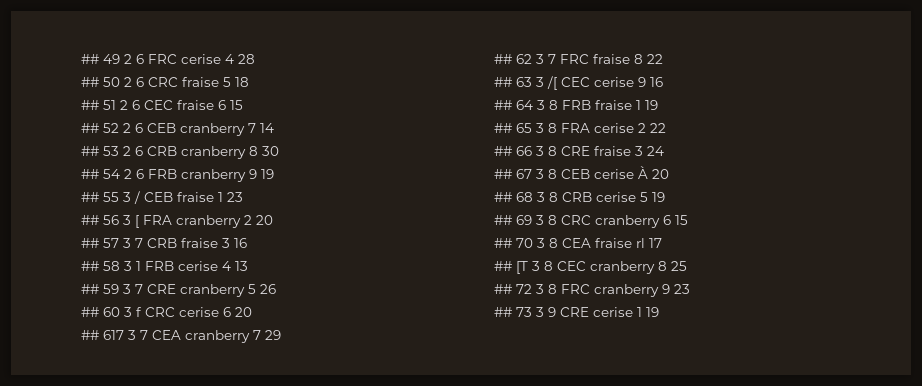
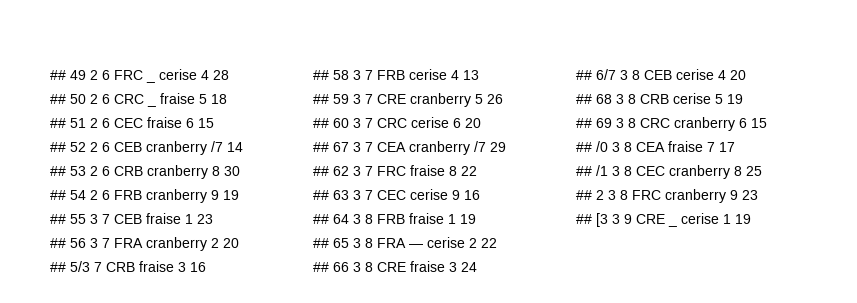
- ## 49 2 6 FRC cerise 4 28
+ ## 49 2 6 FRC _ cerise 4 28
- ## 50 2 6 CRC fraise 5 18
+ ## 50 2 6 CRC _ fraise 5 18
- ## 52 2 6 CEB cranberry 7 14
+ ## 52 2 6 CEB cranberry /7 14
- ## 55 3 / CEB fraise 1 23
+ ## 55 3 7 CEB fraise 1 23
- ## 56 3 [ FRA cranberry 2 20
+ ## 56 3 7 FRA cranberry 2 20
- ## 57 3 7 CRB fraise 3 16
+ ## 5/3 7 CRB fraise 3 16
- ## 58 3 1 FRB cerise 4 13
+ ## 58 3 7 FRB cerise 4 13
- ## 60 3 f CRC cerise 6 20
+ ## 60 3 7 CRC cerise 6 20
- ## 617 3 7 CEA cranberry 7 29
+ ## 67 3 7 CEA cranberry /7 29
- ## 63 3 /[ CEC cerise 9 16
+ ## 63 3 7 CEC cerise 9 16
- ## 65 3 8 FRA cerise 2 22
+ ## 65 3 8 FRA — cerise 2 22
- ## 67 3 8 CEB cerise À 20
+ ## 6/7 3 8 CEB cerise 4 20
- ## 70 3 8 CEA fraise rl 17
+ ## /0 3 8 CEA fraise 7 17
- ## [T 3 8 CEC cranberry 8 25
+ ## /1 3 8 CEC cranberry 8 25
- ## 72 3 8 FRC cranberry 9 23
+ ## 2 3 8 FRC cranberry 9 23
- ## 73 3 9 CRE cerise 1 19
+ ## [3 3 9 CRE _ cerise 1 19

